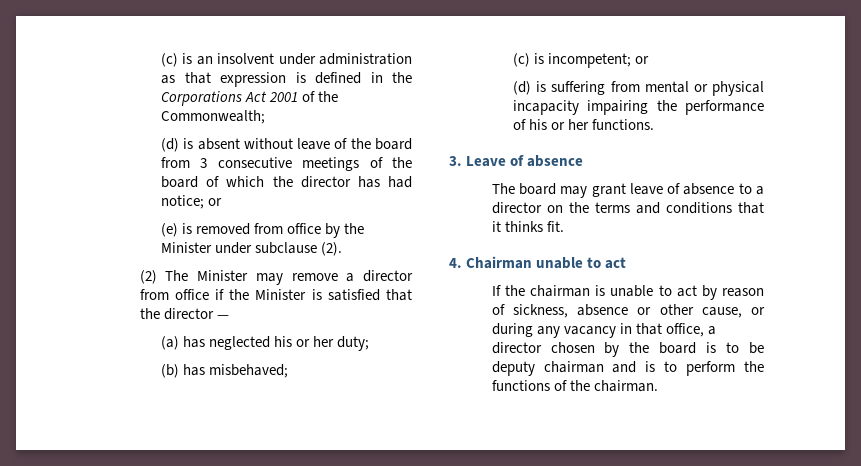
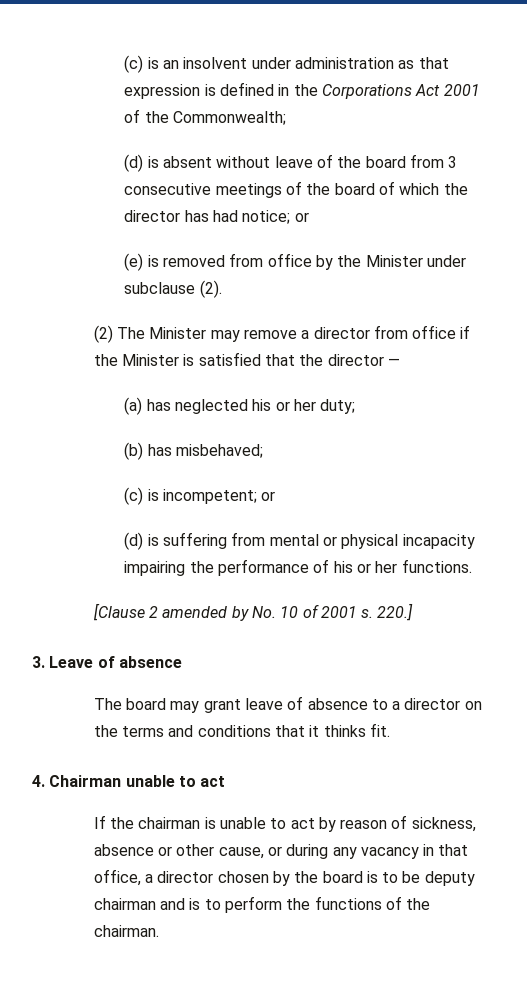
+ [Clause 2 amended by No. 10 of 2001 s. 220.]

